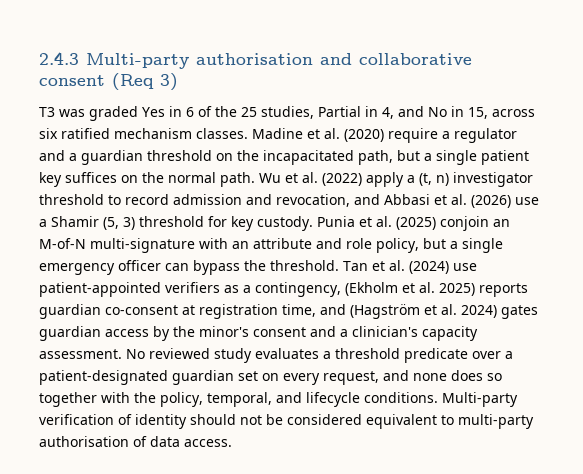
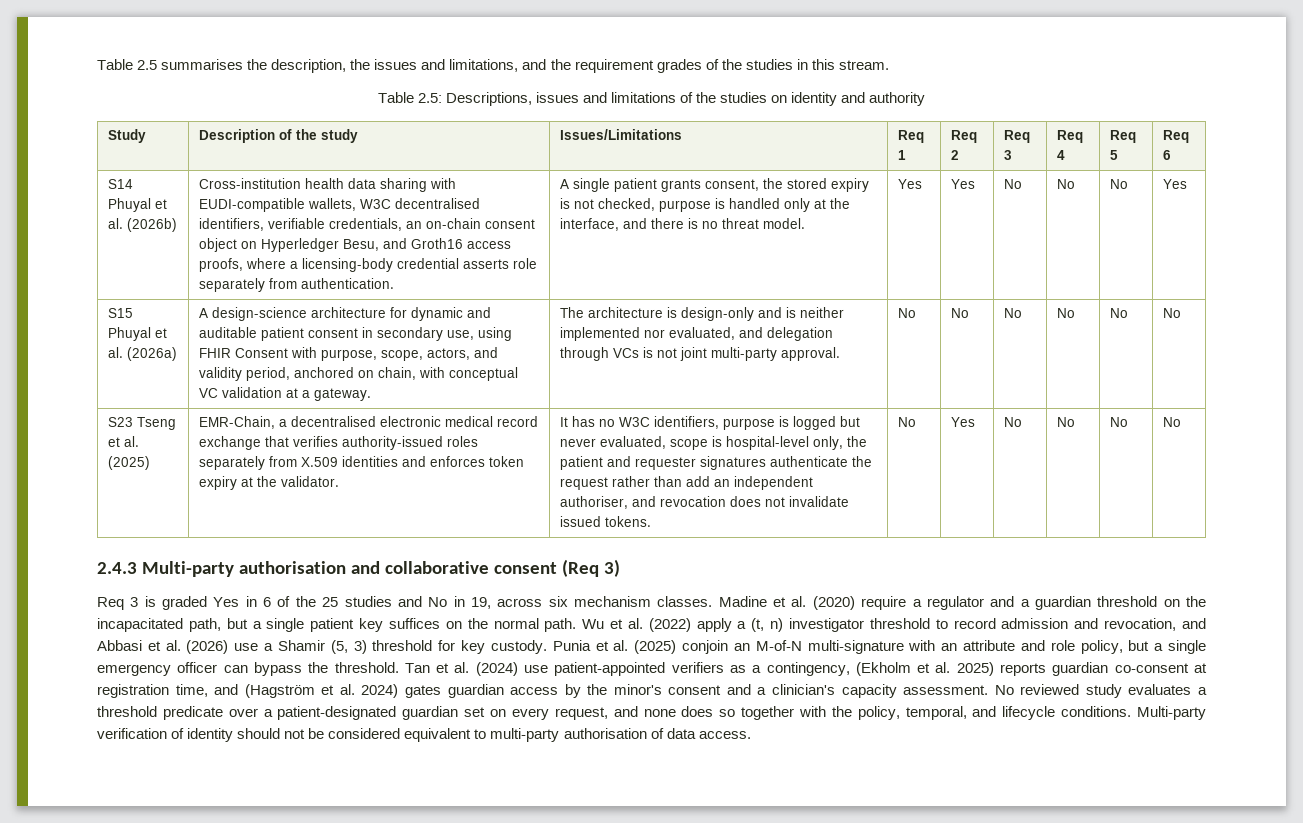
+ Table 2.5 summarises the description, the issues and limitations, and the requirement grades of the studies in this stream.
+ Table 2.5: Descriptions, issues and limitations of the studies on identity and authority
+ Study | Description of the study | Issues/Limitations | Req 1 | Req 2 | Req 3 | Req 4 | Req 5 | Req 6
+ S14 Phuyal et al. (2026b) | Cross-institution health data sharing with EUDI-compatible wallets, W3C decentralised identifiers, verifiable credentials, an on-chain consent object on Hyperledger Besu, and Groth16 access proofs, where a licensing-body credential asserts role separately from authentication. | A single patient grants consent, the stored expiry is not checked, purpose is handled only at the interface, and there is no threat model. | Yes | Yes | No | No | No | Yes
+ S15 Phuyal et al. (2026a) | A design-science architecture for dynamic and auditable patient consent in secondary use, using FHIR Consent with purpose, scope, actors, and validity period, anchored on chain, with conceptual VC validation at a gateway. | The architecture is design-only and is neither implemented nor evaluated, and delegation through VCs is not joint multi-party approval. | No | No | No | No | No | No
+ S23 Tseng et al. (2025) | EMR-Chain, a decentralised electronic medical record exchange that verifies authority-issued roles separately from X.509 identities and enforces token expiry at the validator. | It has no W3C identifiers, purpose is logged but never evaluated, scope is hospital-level only, the patient and requester signatures authenticate the request rather than add an independent authoriser, and revocation does not invalidate issued tokens. | No | Yes | No | No | No | No
- T3 was graded Yes in 6 of the 25 studies, Partial in 4, and No in 15, across six ratified mechanism classes.
+ Req 3 is graded Yes in 6 of the 25 studies and No in 19, across six mechanism classes.

